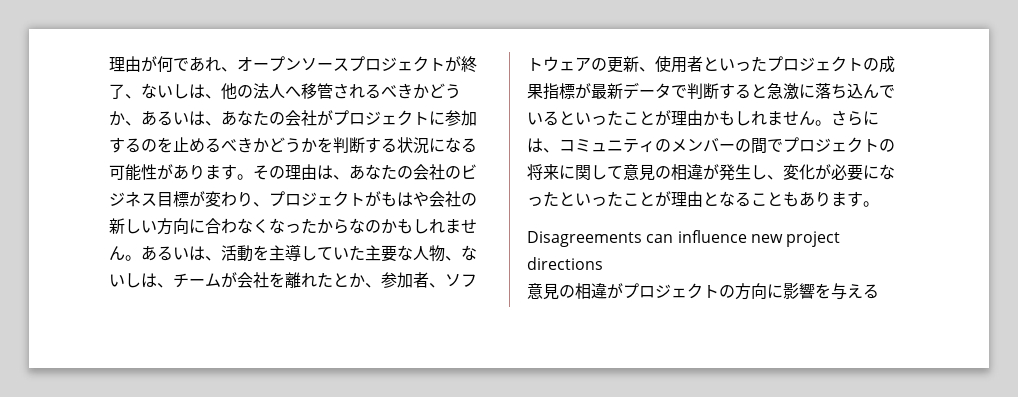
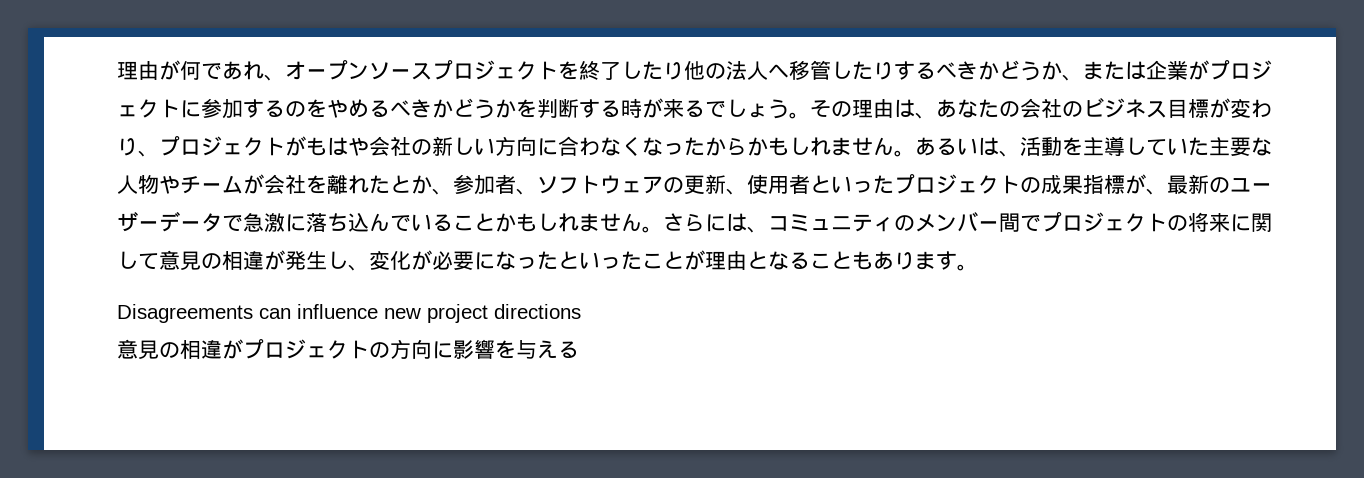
- 理由が何であれ、オープンソースプロジェクトが終了、ないしは、他の法人へ移管されるべきかどうか、あるいは、あなたの会社がプロジェクトに参加するのを止めるべきかどうかを判断する状況になる可能性があります。
+ 理由が何であれ、オープンソースプロジェクトを終了したり他の法人へ移管したりするべきかどうか、または企業がプロジェクトに参加するのをやめるべきかどうかを判断する時が来るでしょう。
- その理由は、あなたの会社のビジネス目標が変わり、プロジェクトがもはや会社の新しい方向に合わなくなったからなのかもしれません。
+ その理由は、あなたの会社のビジネス目標が変わり、プロジェクトがもはや会社の新しい方向に合わなくなったからかもしれません。
- あるいは、活動を主導していた主要な人物、ないしは、チームが会社を離れたとか、参加者、ソフトウェアの更新、使用者といったプロジェクトの成果指標が最新データで判断すると急激に落ち込んでいるといったことが理由かもしれません。
+ あるいは、活動を主導していた主要な人物やチームが会社を離れたとか、参加者、ソフトウェアの更新、使用者といったプロジェクトの成果指標が、最新のユーザーデータで急激に落ち込んでいることかもしれません。
- さらには、コミュニティのメンバーの間でプロジェクトの将来に関して意見の相違が発生し、変化が必要になったといったことが理由となることもあります。
+ さらには、コミュニティのメンバー間でプロジェクトの将来に関して意見の相違が発生し、変化が必要になったといったことが理由となることもあります。

